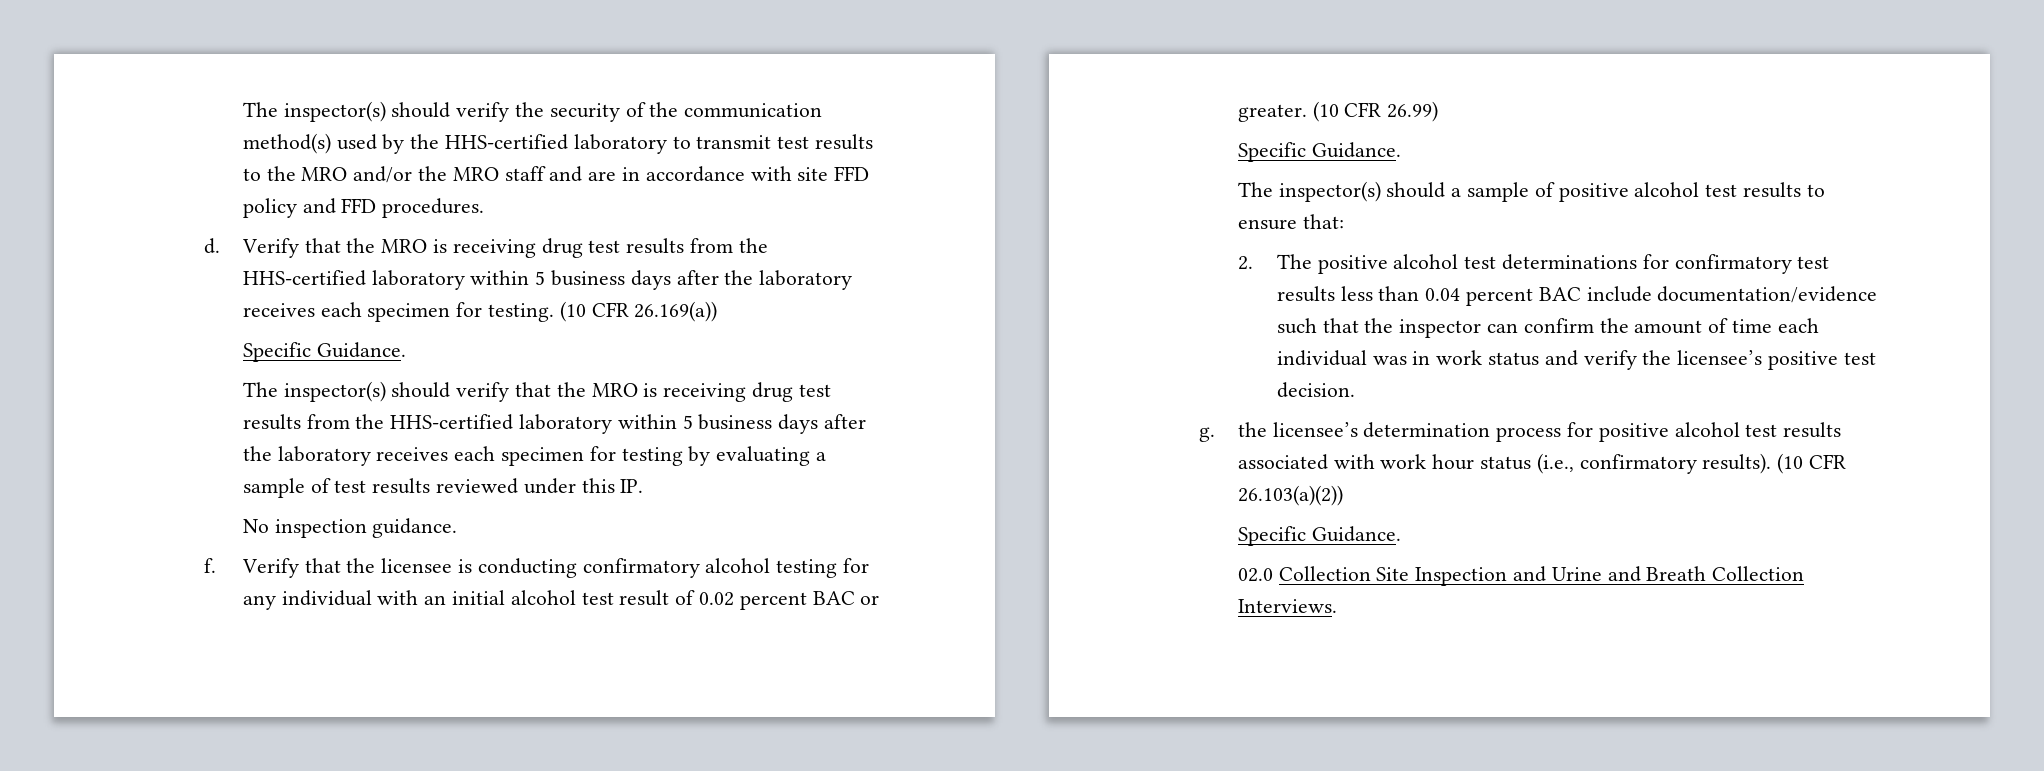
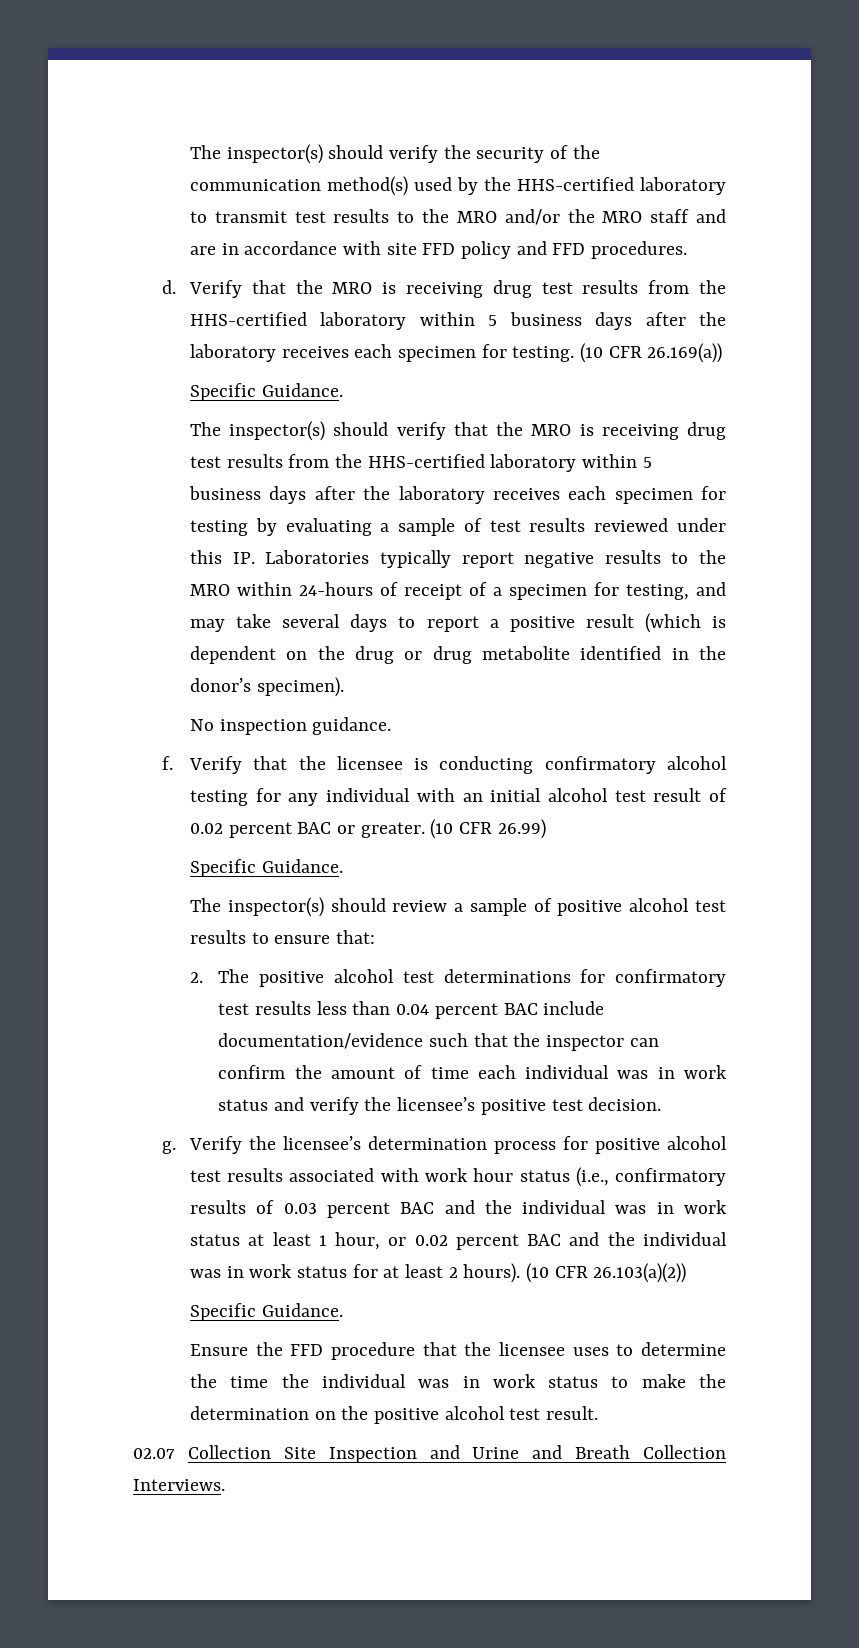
- The inspector(s) should verify that the MRO is receiving drug test results from the HHS-certified laboratory within 5 business days after the laboratory receives each specimen for testing by evaluating a sample of test results reviewed under this IP.
+ The inspector(s) should verify that the MRO is receiving drug test results from the HHS-certified laboratory within 5 business days after the laboratory receives each specimen for testing by evaluating a sample of test results reviewed under this IP. Laboratories typically report negative results to the MRO within 24-hours of receipt of a specimen for testing, and may take several days to report a positive result (which is dependent on the drug or drug metabolite identified in the donor’s specimen).
- The inspector(s) should a sample of positive alcohol test results to ensure that:
+ The inspector(s) should review a sample of positive alcohol test results to ensure that:
- g. the licensee’s determination process for positive alcohol test results associated with work hour status (i.e., confirmatory results).
+ g. Verify the licensee’s determination process for positive alcohol test results associated with work hour status (i.e., confirmatory results of 0.03 percent BAC and the individual was in work status at least 1 hour, or 0.02 percent BAC and the individual was in work status for at least 2 hours).
- 02.0 Collection Site Inspection and Urine and Breath Collection Interviews.
+ Ensure the FFD procedure that the licensee uses to determine the time the individual was in work status to make the determination on the positive alcohol test result.
+ 02.07 Collection Site Inspection and Urine and Breath Collection Interviews.

